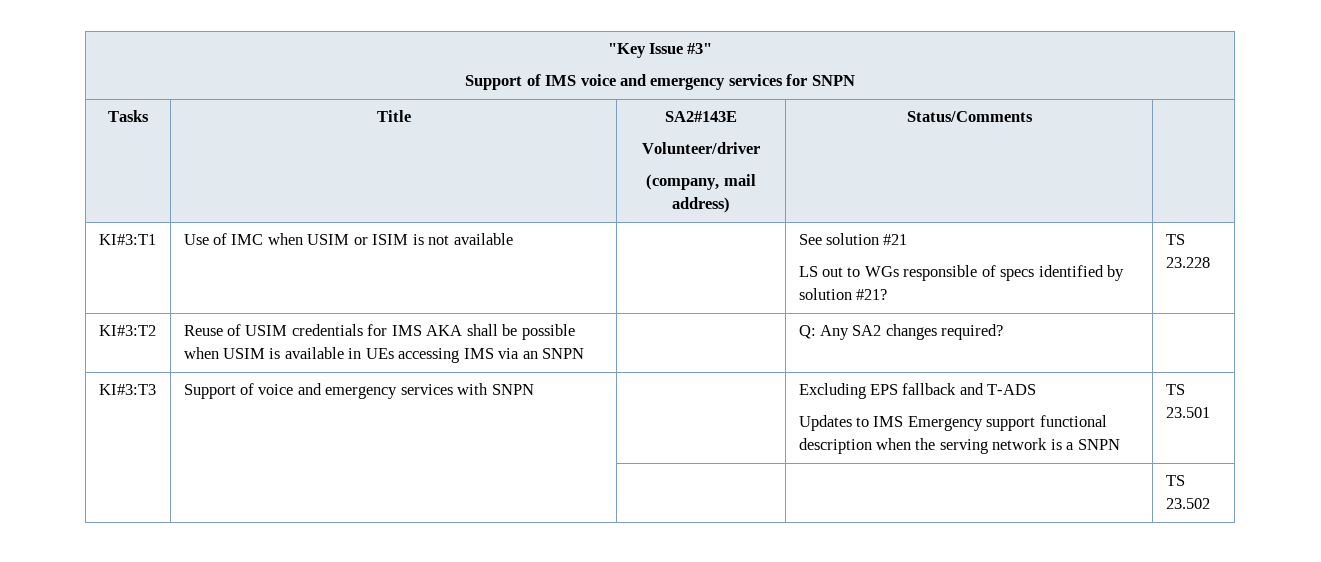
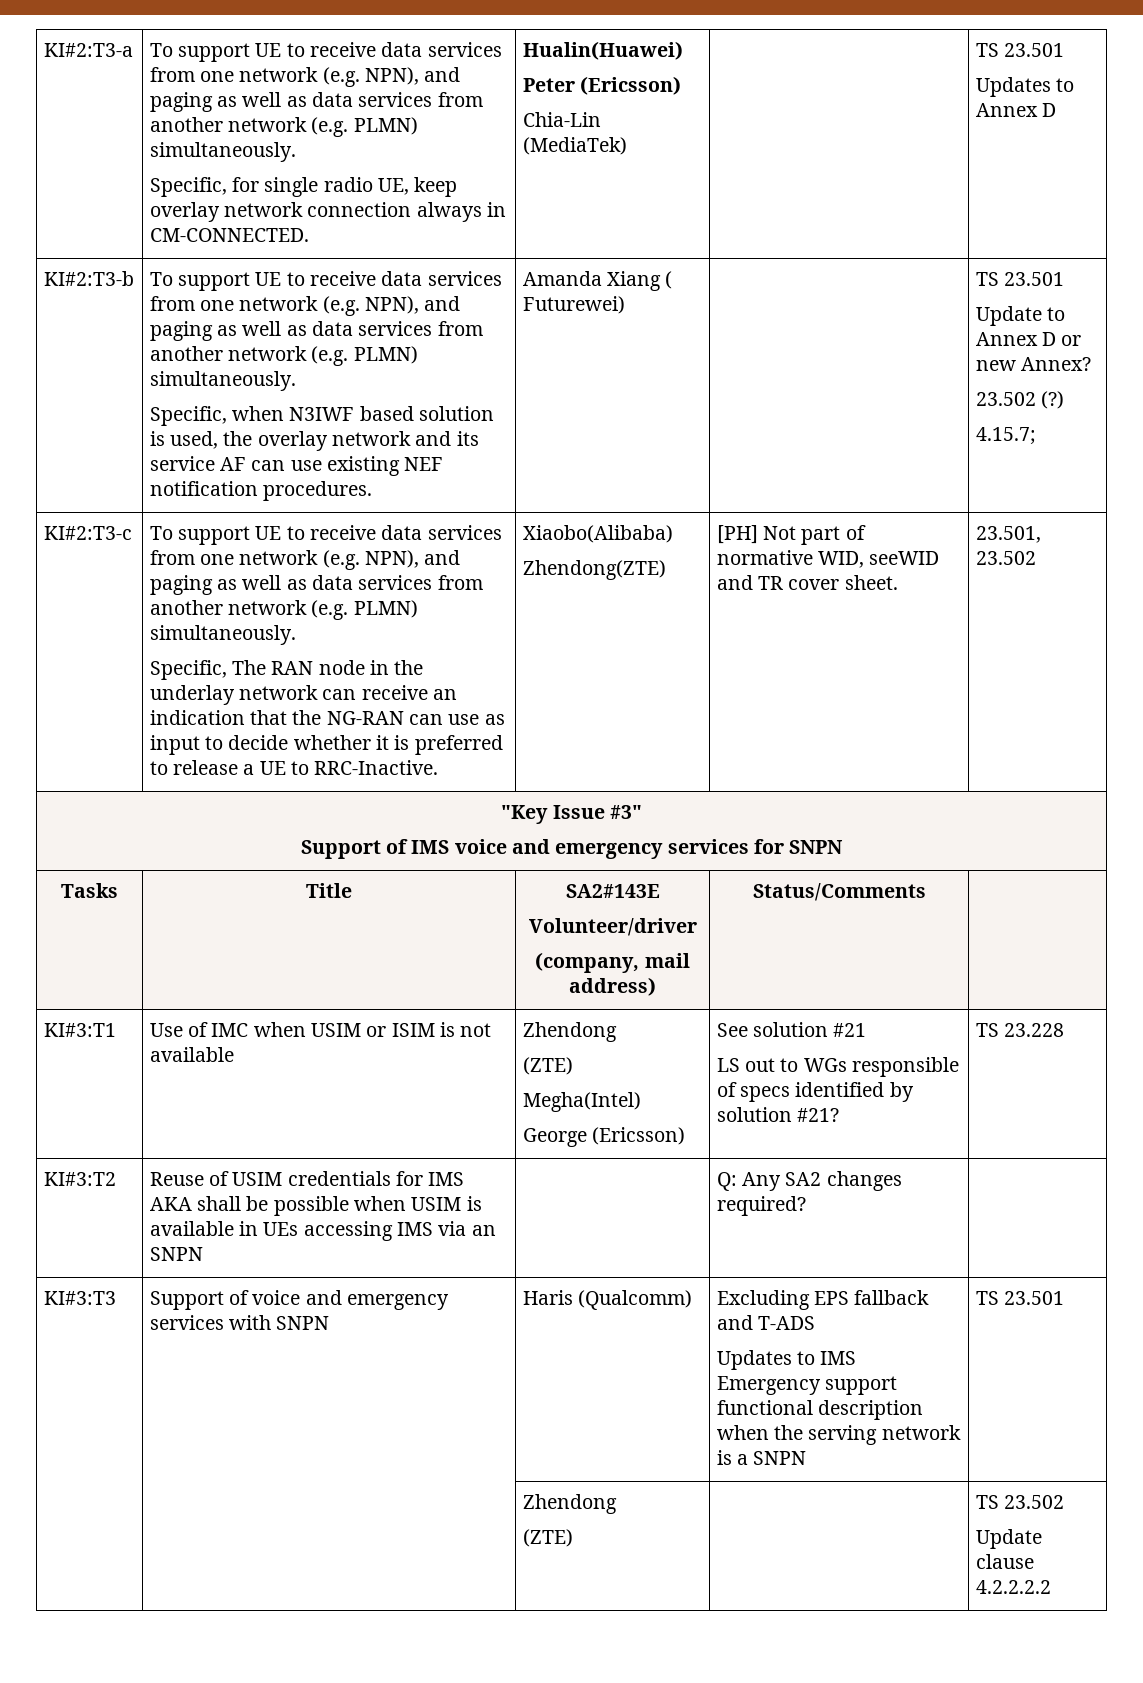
+ KI#2:T3-a | To support UE to receive data services from one network (e.g. NPN), and paging as well as data services from another network (e.g. PLMN) simultaneously.
+ Specific, for single radio UE, keep overlay network connection always in CM-CONNECTED. | Hualin(Huawei)
+ Peter (Ericsson)
+ Chia-Lin (MediaTek) | | TS 23.501
+ Updates to Annex D
+ KI#2:T3-b | To support UE to receive data services from one network (e.g. NPN), and paging as well as data services from another network (e.g. PLMN) simultaneously.
+ Specific, when N3IWF based solution is used, the overlay network and its service AF can use existing NEF notification procedures. | Amanda Xiang ( Futurewei) | | TS 23.501
+ Update to Annex D or new Annex?
+ 23.502 (?)
+ 4.15.7;
+ KI#2:T3-c | To support UE to receive data services from one network (e.g. NPN), and paging as well as data services from another network (e.g. PLMN) simultaneously.
+ Specific, The RAN node in the underlay network can receive an indication that the NG-RAN can use as input to decide whether it is preferred to release a UE to RRC-Inactive. | Xiaobo(Alibaba)
+ Zhendong(ZTE) | [PH] Not part of normative WID, seeWID and TR cover sheet. | 23.501, 23.502
- KI#3:T1 | Use of IMC when USIM or ISIM is not available | | See solution #21
+ KI#3:T1 | Use of IMC when USIM or ISIM is not available | Zhendong
+ (ZTE)
+ Megha(Intel)
+ George (Ericsson) | See solution #21
- KI#3:T3 | Support of voice and emergency services with SNPN | | Excluding EPS fallback and T-ADS
+ KI#3:T3 | Support of voice and emergency services with SNPN | Haris (Qualcomm) | Excluding EPS fallback and T-ADS
- | | | | TS 23.502
+ | | Zhendong
+ (ZTE) | | TS 23.502
+ Update clause 4.2.2.2.2

